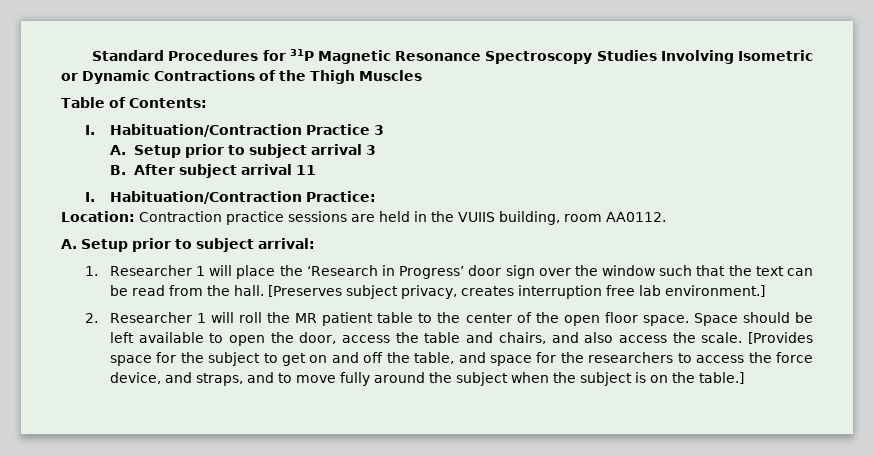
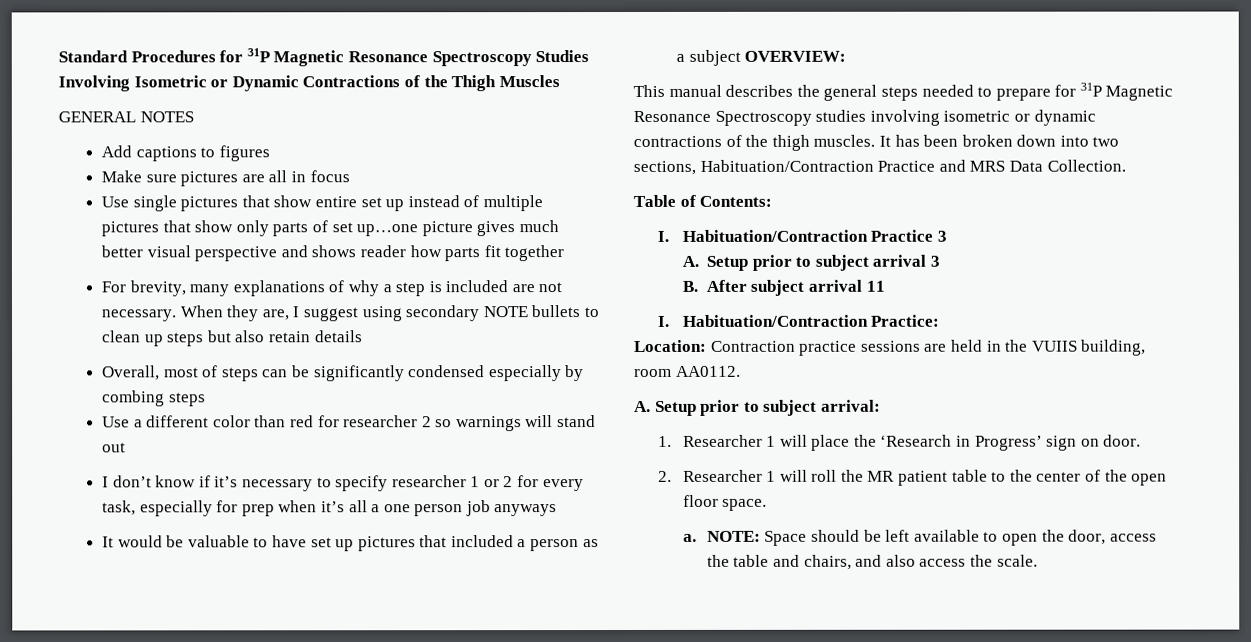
+ GENERAL NOTES
+ Add captions to figures
+ Make sure pictures are all in focus
+ Use single pictures that show entire set up instead of multiple pictures that show only parts of set up…one picture gives much better visual perspective and shows reader how parts fit together
+ For brevity, many explanations of why a step is included are not necessary. When they are, I suggest using secondary NOTE bullets to clean up steps but also retain details
+ Overall, most of steps can be significantly condensed especially by combing steps
+ Use a different color than red for researcher 2 so warnings will stand out
+ I don’t know if it’s necessary to specify researcher 1 or 2 for every task, especially for prep when it’s all a one person job anyways
+ It would be valuable to have set up pictures that included a person as a subject OVERVIEW:
+ This manual describes the general steps needed to prepare for 31P Magnetic Resonance Spectroscopy studies involving isometric or dynamic contractions of the thigh muscles. It has been broken down into two sections, Habituation/Contraction Practice and MRS Data Collection.
- 1. Researcher 1 will place the ‘Research in Progress’ door sign over the window such that the text can be read from the hall. [Preserves subject privacy, creates interruption free lab environment.]
+ 1. Researcher 1 will place the ‘Research in Progress’ sign on door.
- 2. Researcher 1 will roll the MR patient table to the center of the open floor space. Space should be left available to open the door, access the table and chairs, and also access the scale. [Provides space for the subject to get on and off the table, and space for the researchers to access the force device, and straps, and to move fully around the subject when the subject is on the table.]
+ 2. Researcher 1 will roll the MR patient table to the center of the open floor space.
+ a. NOTE: Space should be left available to open the door, access the table and chairs, and also access the scale.

